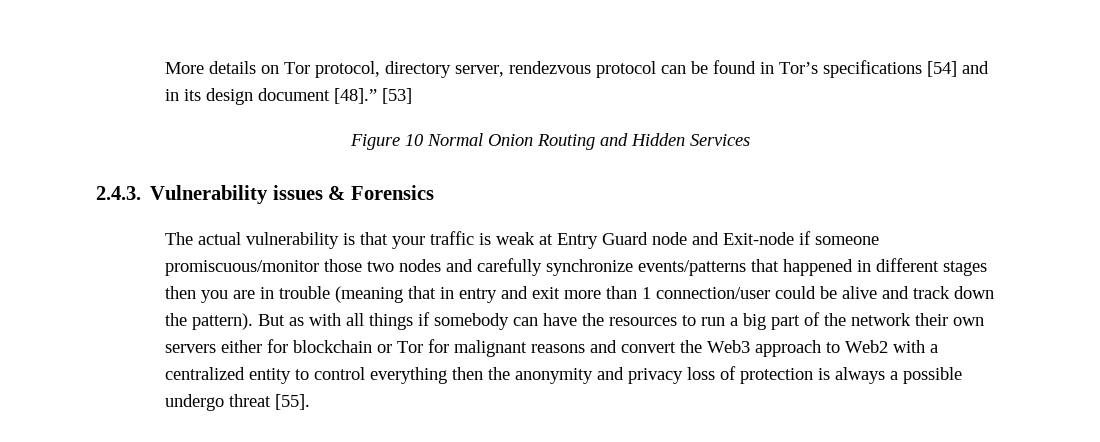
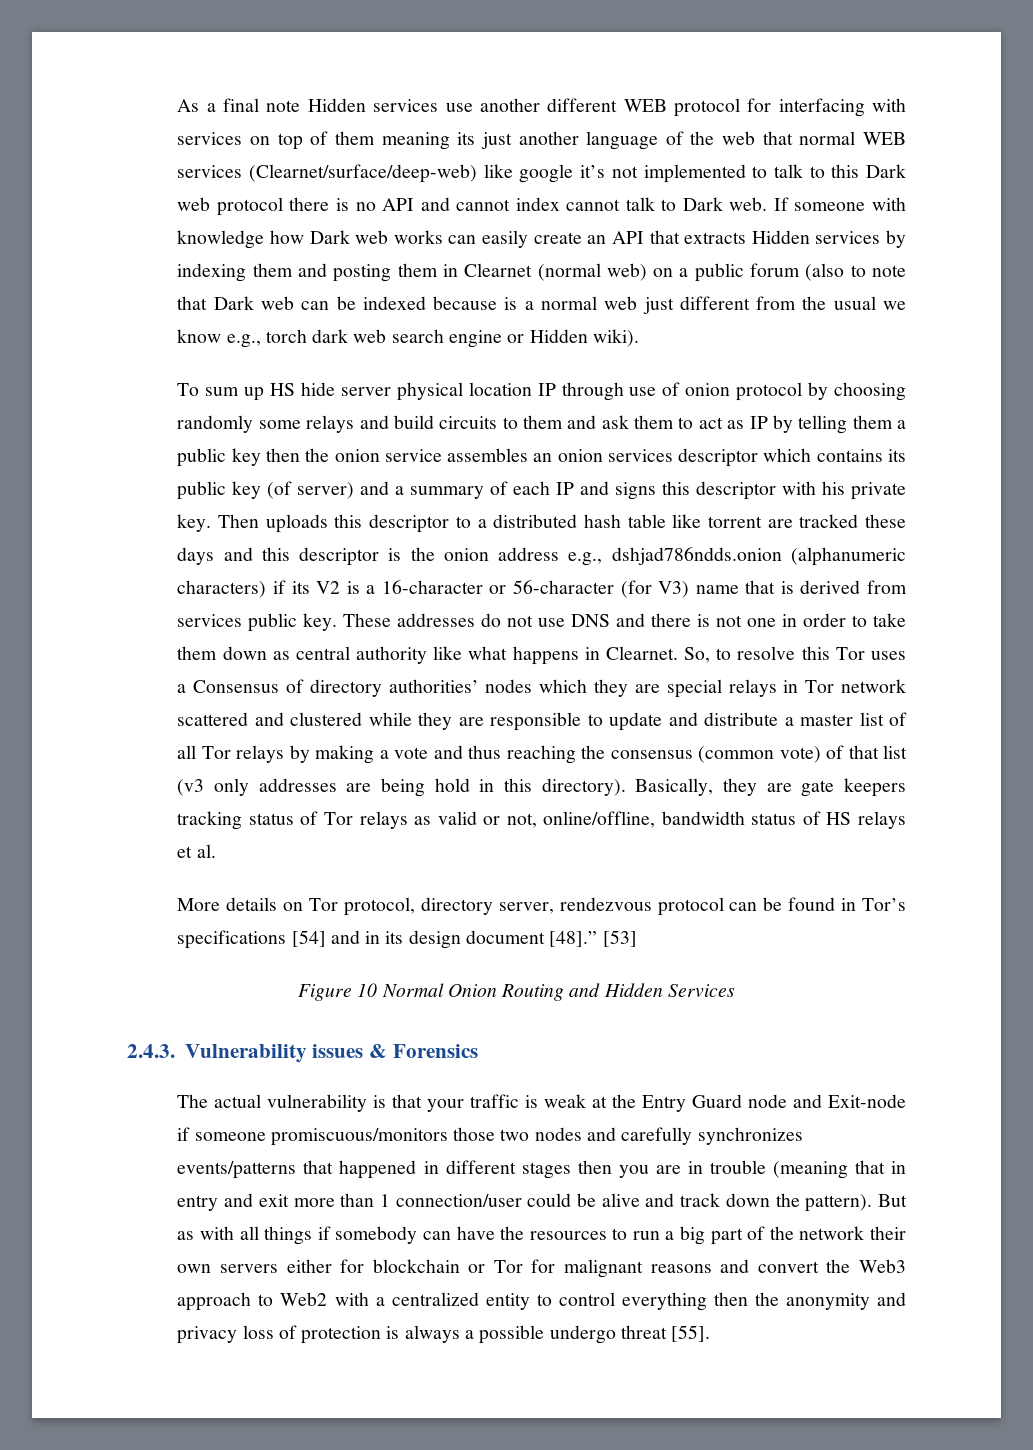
+ As a final note Hidden services use another different WEB protocol for interfacing with services on top of them meaning its just another language of the web that normal WEB services (Clearnet/surface/deep-web) like google it’s not implemented to talk to this Dark web protocol there is no API and cannot index cannot talk to Dark web. If someone with knowledge how Dark web works can easily create an API that extracts Hidden services by indexing them and posting them in Clearnet (normal web) on a public forum (also to note that Dark web can be indexed because is a normal web just different from the usual we know e.g., torch dark web search engine or Hidden wiki).
+ To sum up HS hide server physical location IP through use of onion protocol by choosing randomly some relays and build circuits to them and ask them to act as IP by telling them a public key then the onion service assembles an onion services descriptor which contains its public key (of server) and a summary of each IP and signs this descriptor with his private key. Then uploads this descriptor to a distributed hash table like torrent are tracked these days and this descriptor is the onion address e.g., dshjad786ndds.onion (alphanumeric characters) if its V2 is a 16-character or 56-character (for V3) name that is derived from services public key. These addresses do not use DNS and there is not one in order to take them down as central authority like what happens in Clearnet. So, to resolve this Tor uses a Consensus of directory authorities’ nodes which they are special relays in Tor network scattered and clustered while they are responsible to update and distribute a master list of all Tor relays by making a vote and thus reaching the consensus (common vote) of that list (v3 only addresses are being hold in this directory). Basically, they are gate keepers tracking status of Tor relays as valid or not, online/offline, bandwidth status of HS relays et al.
- The actual vulnerability is that your traffic is weak at Entry Guard node and Exit-node if someone promiscuous/monitor those two nodes and carefully synchronize events/patterns that happened in different stages then you are in trouble (meaning that in entry and exit more than 1 connection/user could be alive and track down the pattern).
+ The actual vulnerability is that your traffic is weak at the Entry Guard node and Exit-node if someone promiscuous/monitors those two nodes and carefully synchronizes events/patterns that happened in different stages then you are in trouble (meaning that in entry and exit more than 1 connection/user could be alive and track down the pattern).

